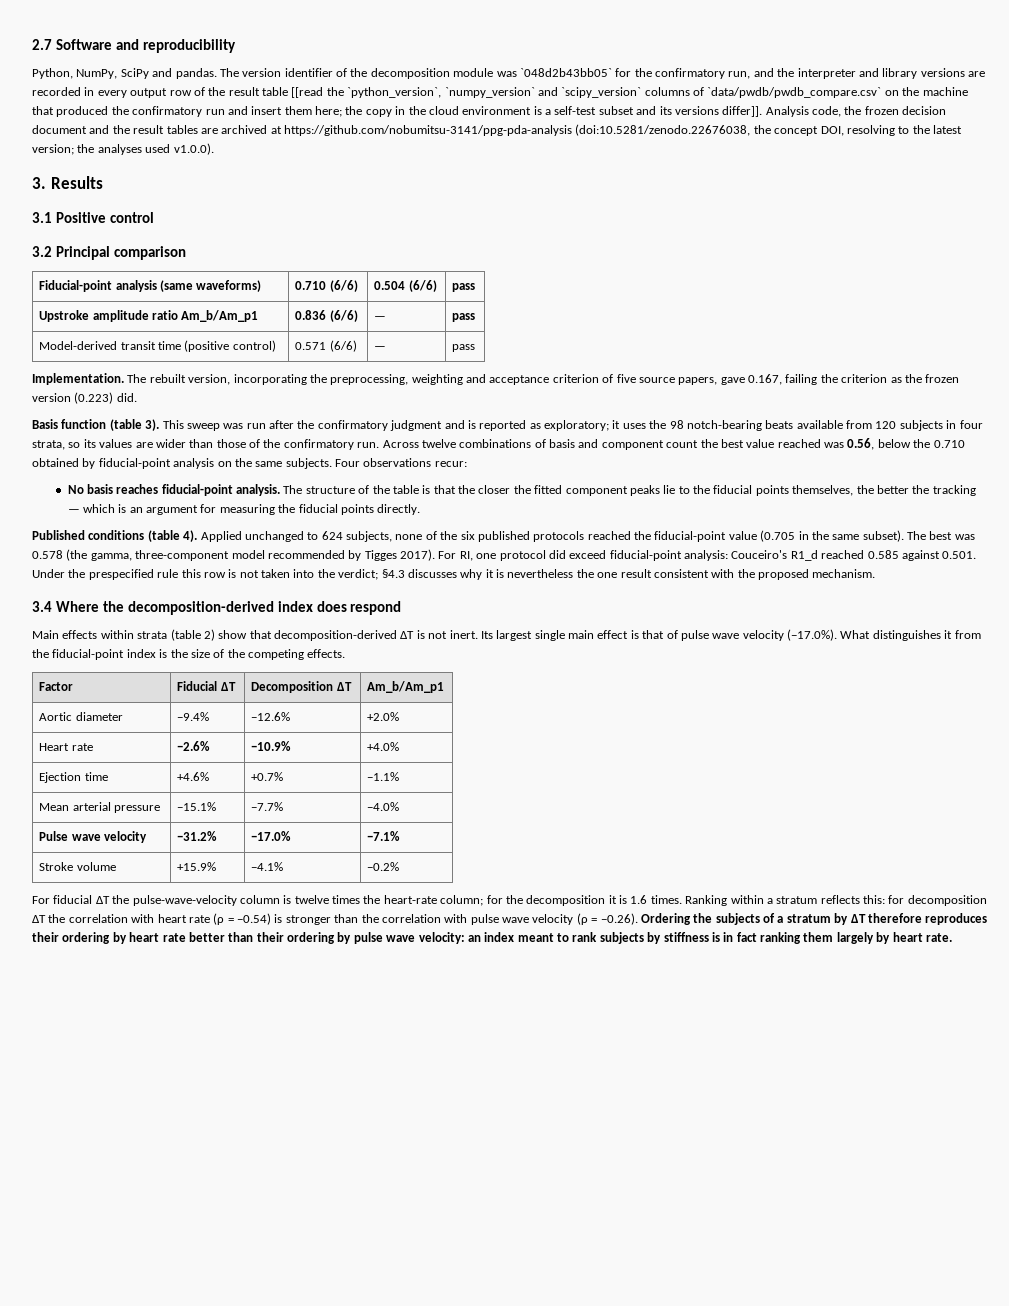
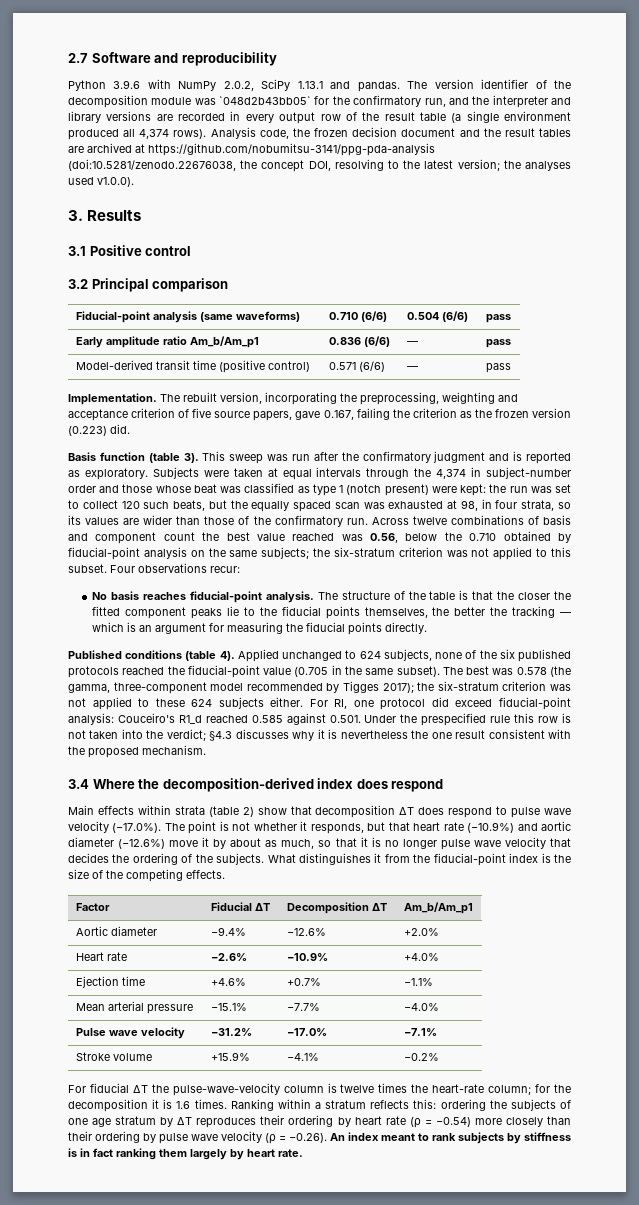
- Python, NumPy, SciPy and pandas.
+ Python 3.9.6 with NumPy 2.0.2, SciPy 1.13.1 and pandas.
- The version identifier of the decomposition module was `048d2b43bb05` for the confirmatory run, and the interpreter and library versions are recorded in every output row of the result table [[read the `python_version`, `numpy_version` and `scipy_version` columns of `data/pwdb/pwdb_compare.csv` on the machine that produced the confirmatory run and insert them here; the copy in the cloud environment is a self-test subset and its versions differ]].
+ The version identifier of the decomposition module was `048d2b43bb05` for the confirmatory run, and the interpreter and library versions are recorded in every output row of the result table (a single environment produced all 4,374 rows).
- Upstroke amplitude ratio Am_b/Am_p1 | 0.836 (6/6) | — | pass
+ Early amplitude ratio Am_b/Am_p1 | 0.836 (6/6) | — | pass
- This sweep was run after the confirmatory judgment and is reported as exploratory; it uses the 98 notch-bearing beats available from 120 subjects in four strata, so its values are wider than those of the confirmatory run.
+ This sweep was run after the confirmatory judgment and is reported as exploratory. Subjects were taken at equal intervals through the 4,374 in subject-number order and those whose beat was classified as type 1 (notch present) were kept: the run was set to collect 120 such beats, but the equally spaced scan was exhausted at 98, in four strata, so its values are wider than those of the confirmatory run.
- Across twelve combinations of basis and component count the best value reached was 0.56, below the 0.710 obtained by fiducial-point analysis on the same subjects.
+ Across twelve combinations of basis and component count the best value reached was 0.56, below the 0.710 obtained by fiducial-point analysis on the same subjects; the six-stratum criterion was not applied to this subset.
- The best was 0.578 (the gamma, three-component model recommended by Tigges 2017).
+ The best was 0.578 (the gamma, three-component model recommended by Tigges 2017); the six-stratum criterion was not applied to these 624 subjects either.
- Main effects within strata (table 2) show that decomposition-derived ΔT is not inert. Its largest single main effect is that of pulse wave velocity (−17.0%). What distinguishes it from the fiducial-point index is the size of the competing effects.
+ Main effects within strata (table 2) show that decomposition ΔT does respond to pulse wave velocity (−17.0%). The point is not whether it responds, but that heart rate (−10.9%) and aortic diameter (−12.6%) move it by about as much, so that it is no longer pulse wave velocity that decides the ordering of the subjects. What distinguishes it from the fiducial-point index is the size of the competing effects.
- Ranking within a stratum reflects this: for decomposition ΔT the correlation with heart rate (ρ = −0.54) is stronger than the correlation with pulse wave velocity (ρ = −0.26). Ordering the subjects of a stratum by ΔT therefore reproduces their ordering by heart rate better than their ordering by pulse wave velocity: an index meant to rank subjects by stiffness is in fact ranking them largely by heart rate.
+ Ranking within a stratum reflects this: ordering the subjects of one age stratum by ΔT reproduces their ordering by heart rate (ρ = −0.54) more closely than their ordering by pulse wave velocity (ρ = −0.26). An index meant to rank subjects by stiffness is in fact ranking them largely by heart rate.

